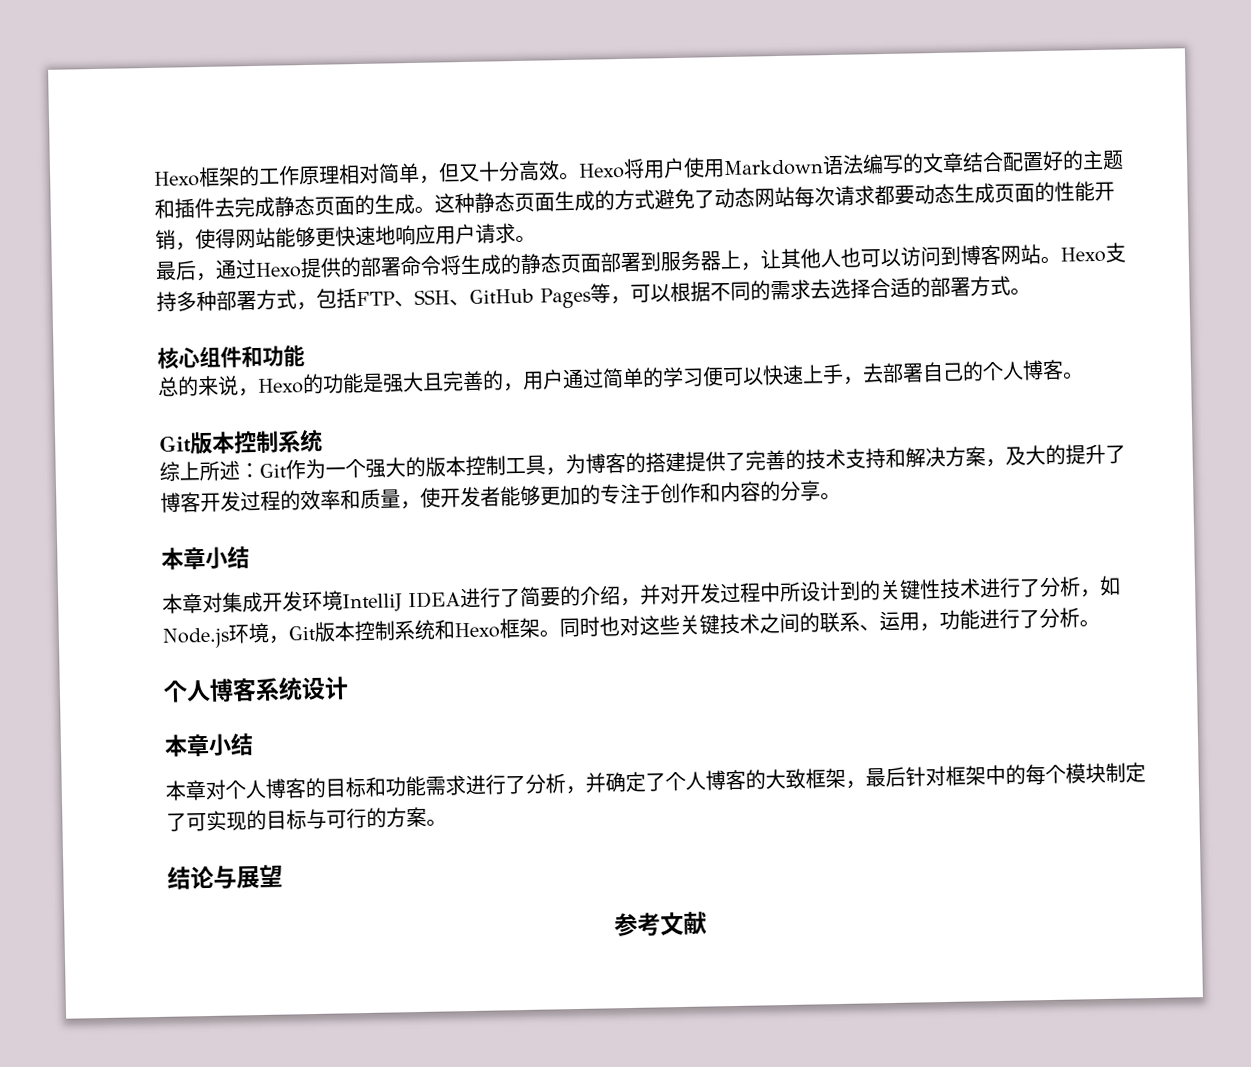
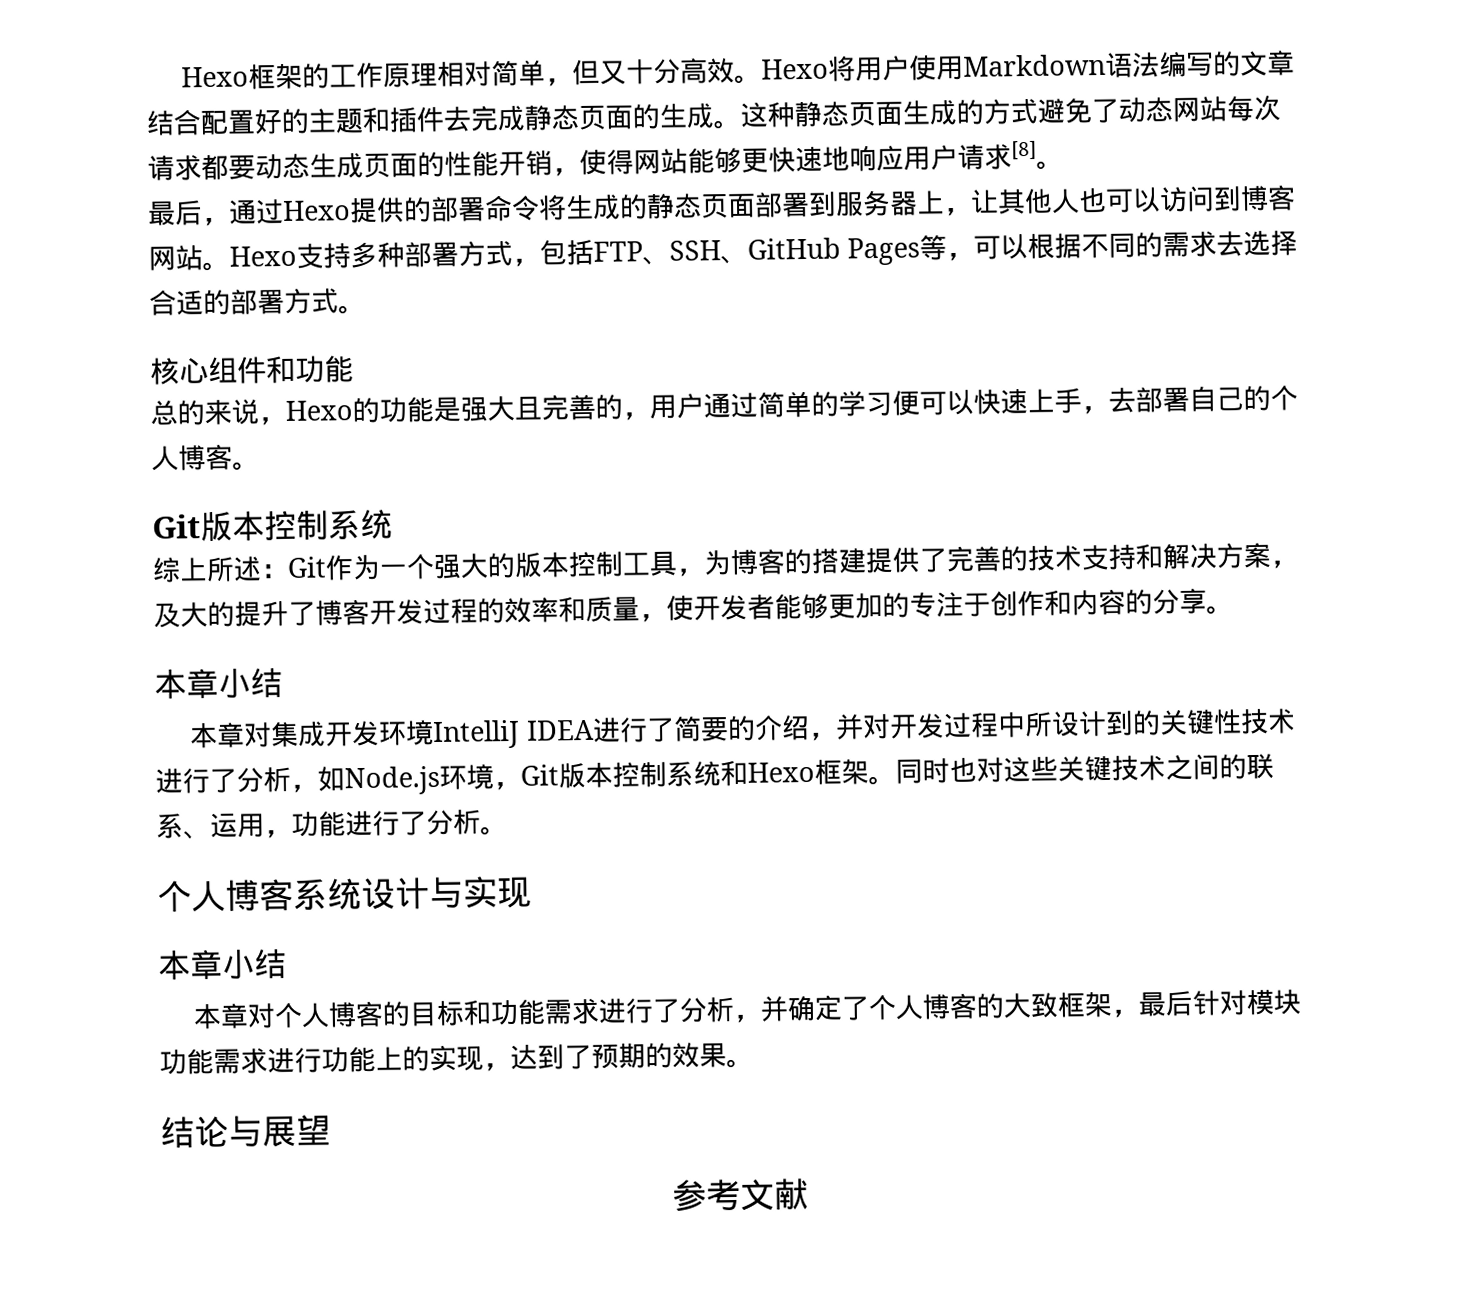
- 这种静态页面生成的方式避免了动态网站每次请求都要动态生成页面的性能开销，使得网站能够更快速地响应用户请求。
+ 这种静态页面生成的方式避免了动态网站每次请求都要动态生成页面的性能开销，使得网站能够更快速地响应用户请求[8]。
- 个人博客系统设计
+ 个人博客系统设计与实现
- 本章对个人博客的目标和功能需求进行了分析，并确定了个人博客的大致框架，最后针对框架中的每个模块制定了可实现的目标与可行的方案。
+ 本章对个人博客的目标和功能需求进行了分析，并确定了个人博客的大致框架，最后针对模块功能需求进行功能上的实现，达到了预期的效果。

